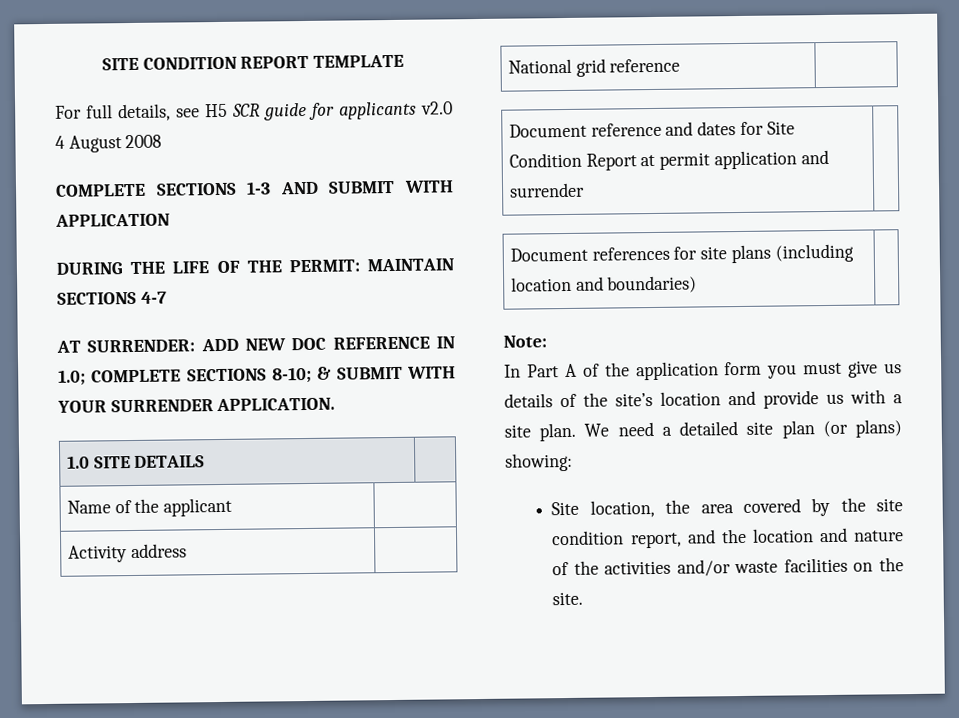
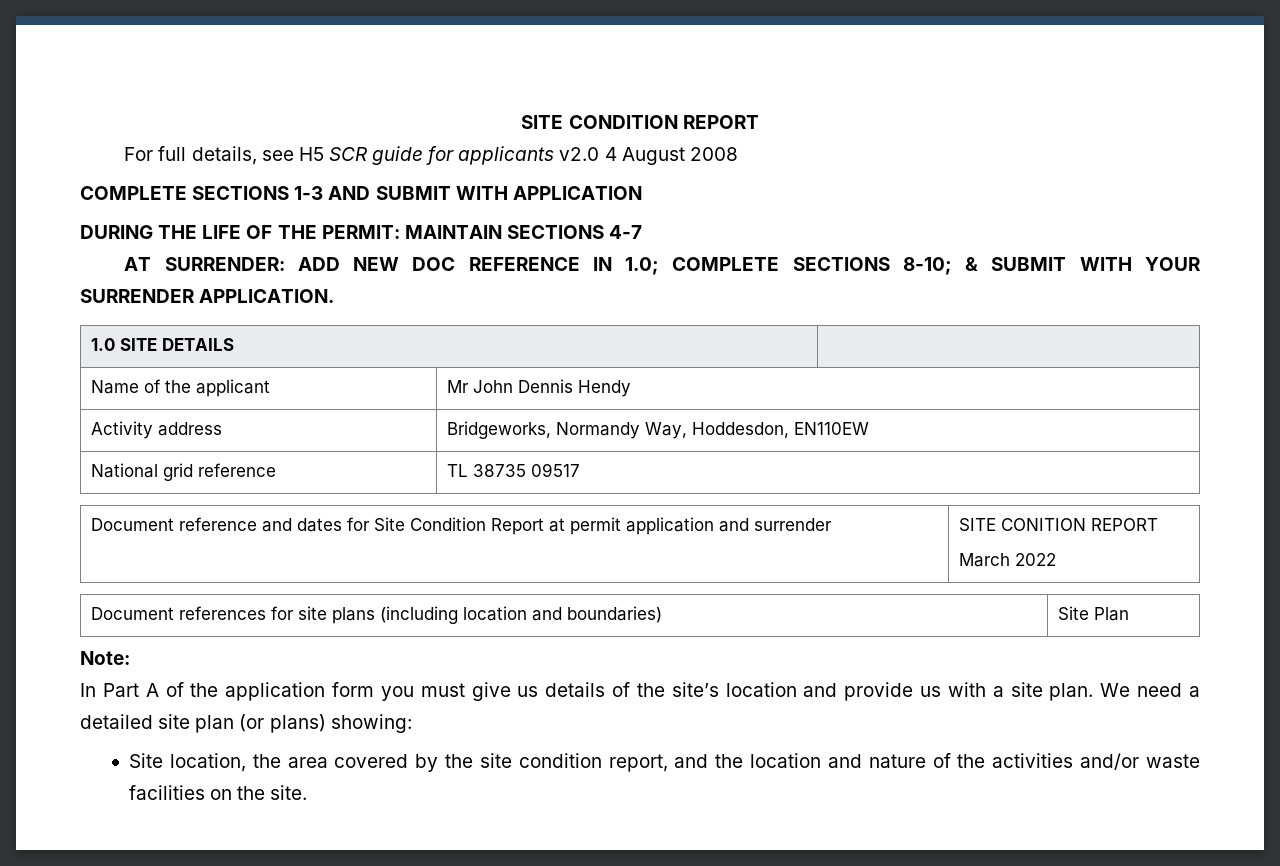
- SITE CONDITION REPORT TEMPLATE
+ SITE CONDITION REPORT
- Name of the applicant |
- Activity address |
+ Name of the applicant | Mr John Dennis Hendy
+ Activity address | Bridgeworks, Normandy Way, Hoddesdon, EN110EW
- National grid reference |
+ National grid reference | TL 38735 09517
- Document reference and dates for Site Condition Report at permit application and surrender |
+ Document reference and dates for Site Condition Report at permit application and surrender | SITE CONITION REPORT
+ March 2022
- Document references for site plans (including location and boundaries) |
+ Document references for site plans (including location and boundaries) | Site Plan

